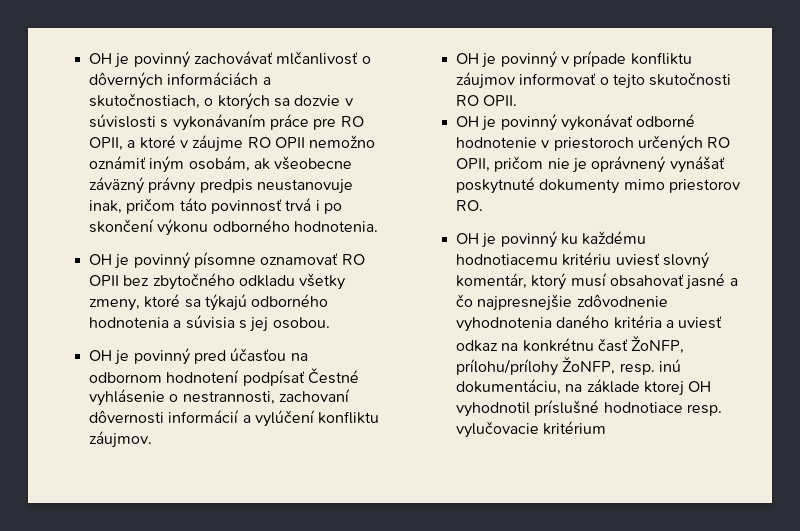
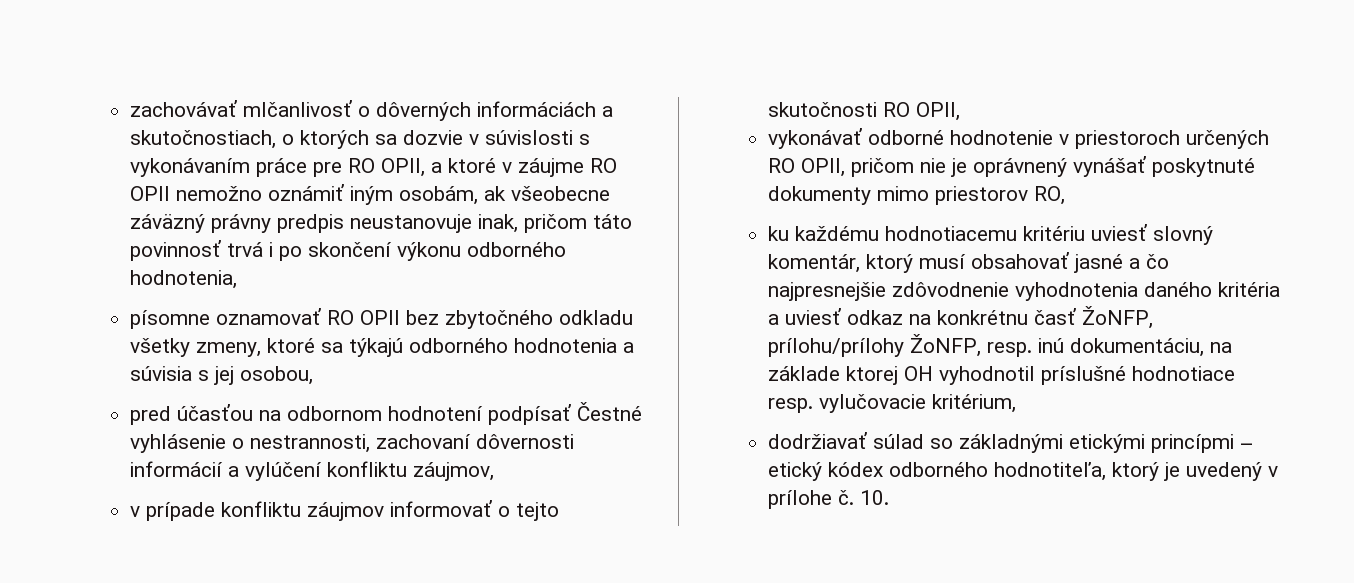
- OH je povinný zachovávať mlčanlivosť o dôverných informáciách a skutočnostiach, o ktorých sa dozvie v súvislosti s vykonávaním práce pre RO OPII, a ktoré v záujme RO OPII nemožno oznámiť iným osobám, ak všeobecne záväzný právny predpis neustanovuje inak, pričom táto povinnosť trvá i po skončení výkonu odborného hodnotenia.
- OH je povinný písomne oznamovať RO OPII bez zbytočného odkladu všetky zmeny, ktoré sa týkajú odborného hodnotenia a súvisia s jej osobou.
- OH je povinný pred účasťou na odbornom hodnotení podpísať Čestné vyhlásenie o nestrannosti, zachovaní dôvernosti informácií a vylúčení konfliktu záujmov.
- OH je povinný v prípade konfliktu záujmov informovať o tejto skutočnosti RO OPII.
- OH je povinný vykonávať odborné hodnotenie v priestoroch určených RO OPII, pričom nie je oprávnený vynášať poskytnuté dokumenty mimo priestorov RO.
- OH je povinný ku každému hodnotiacemu kritériu uviesť slovný komentár, ktorý musí obsahovať jasné a čo najpresnejšie zdôvodnenie vyhodnotenia daného kritéria a uviesť odkaz na konkrétnu časť ŽoNFP, prílohu/prílohy ŽoNFP, resp. inú dokumentáciu, na základe ktorej OH vyhodnotil príslušné hodnotiace resp. vylučovacie kritérium
+ zachovávať mlčanlivosť o dôverných informáciách a skutočnostiach, o ktorých sa dozvie v súvislosti s vykonávaním práce pre RO OPII, a ktoré v záujme RO OPII nemožno oznámiť iným osobám, ak všeobecne záväzný právny predpis neustanovuje inak, pričom táto povinnosť trvá i po skončení výkonu odborného hodnotenia,
+ písomne oznamovať RO OPII bez zbytočného odkladu všetky zmeny, ktoré sa týkajú odborného hodnotenia a súvisia s jej osobou,
+ pred účasťou na odbornom hodnotení podpísať Čestné vyhlásenie o nestrannosti, zachovaní dôvernosti informácií a vylúčení konfliktu záujmov,
+ v prípade konfliktu záujmov informovať o tejto skutočnosti RO OPII,
+ vykonávať odborné hodnotenie v priestoroch určených RO OPII, pričom nie je oprávnený vynášať poskytnuté dokumenty mimo priestorov RO,
+ ku každému hodnotiacemu kritériu uviesť slovný komentár, ktorý musí obsahovať jasné a čo najpresnejšie zdôvodnenie vyhodnotenia daného kritéria a uviesť odkaz na konkrétnu časť ŽoNFP, prílohu/prílohy ŽoNFP, resp. inú dokumentáciu, na základe ktorej OH vyhodnotil príslušné hodnotiace resp. vylučovacie kritérium,
+ dodržiavať súlad so základnými etickými princípmi – etický kódex odborného hodnotiteľa, ktorý je uvedený v prílohe č. 10.

